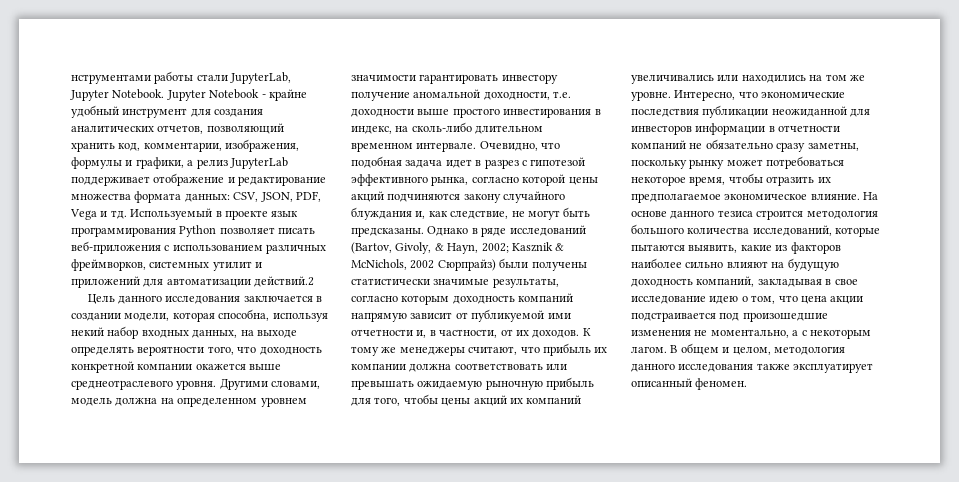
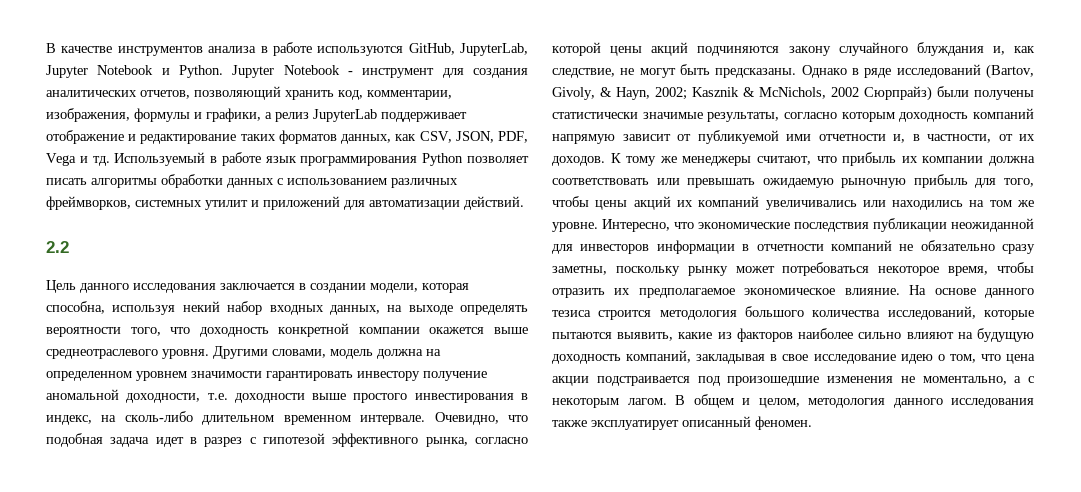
- нструментами работы стали JupyterLab, Jupyter Notebook.
+ В качестве инструментов анализа в работе используются GitHub, JupyterLab, Jupyter Notebook и Python.
- Jupyter Notebook - крайне удобный инструмент для создания аналитических отчетов, позволяющий хранить код, комментарии, изображения, формулы и графики, а релиз JupyterLab поддерживает отображение и редактирование множества формата данных: CSV, JSON, PDF, Vega и тд.
+ Jupyter Notebook - инструмент для создания аналитических отчетов, позволяющий хранить код, комментарии, изображения, формулы и графики, а релиз JupyterLab поддерживает отображение и редактирование таких форматов данных, как CSV, JSON, PDF, Vega и тд.
- Используемый в проекте язык программирования Python позволяет писать веб-приложения с использованием различных фреймворков, системных утилит и приложений для автоматизации действий.2
+ Используемый в работе язык программирования Python позволяет писать алгоритмы обработки данных с использованием различных фреймворков, системных утилит и приложений для автоматизации действий.
+ 2.2

